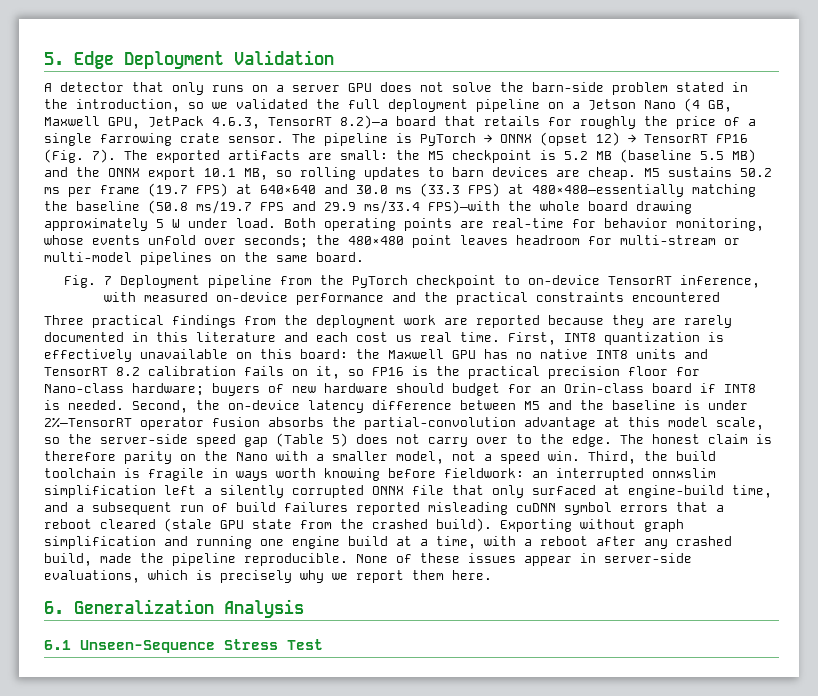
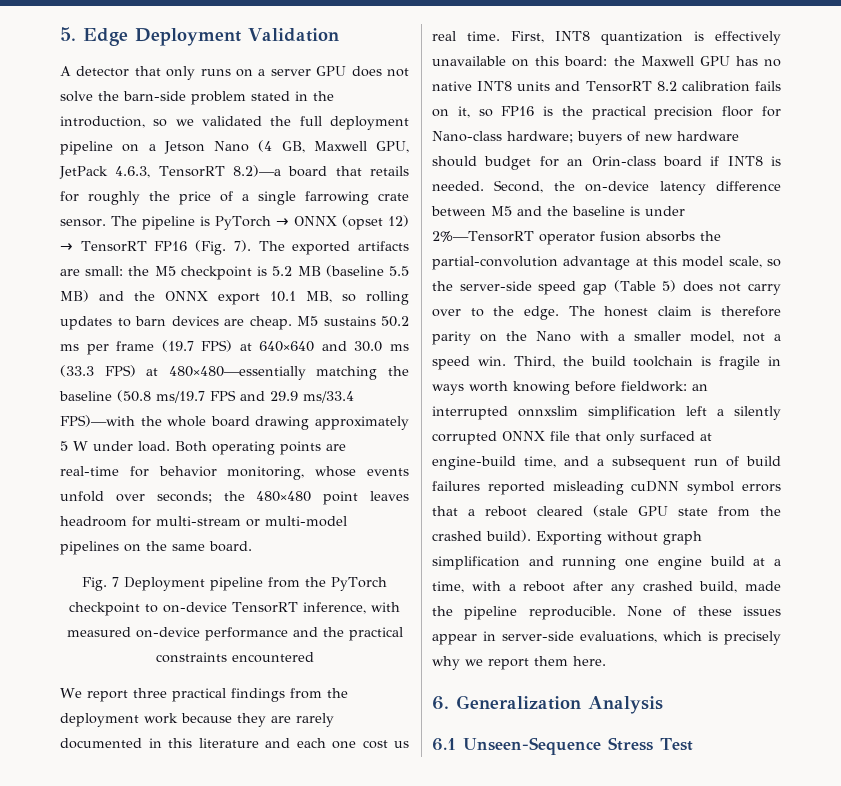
- Three practical findings from the deployment work are reported because they are rarely documented in this literature and each cost us real time.
+ We report three practical findings from the deployment work because they are rarely documented in this literature and each one cost us real time.

